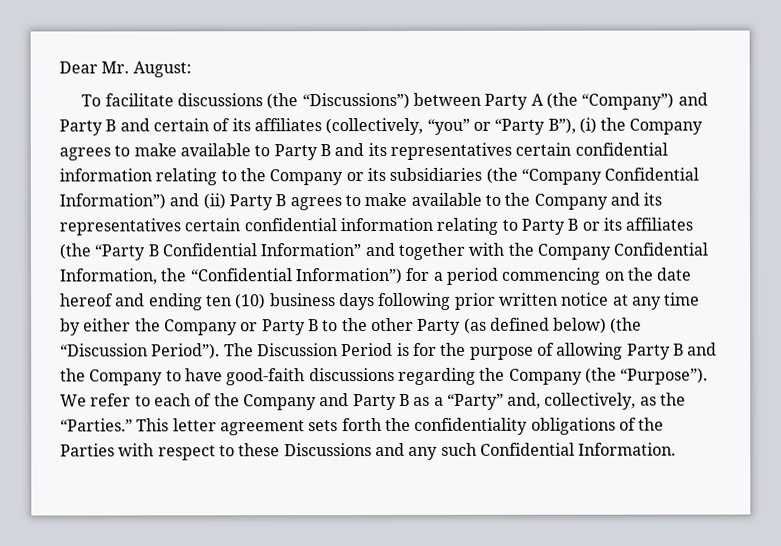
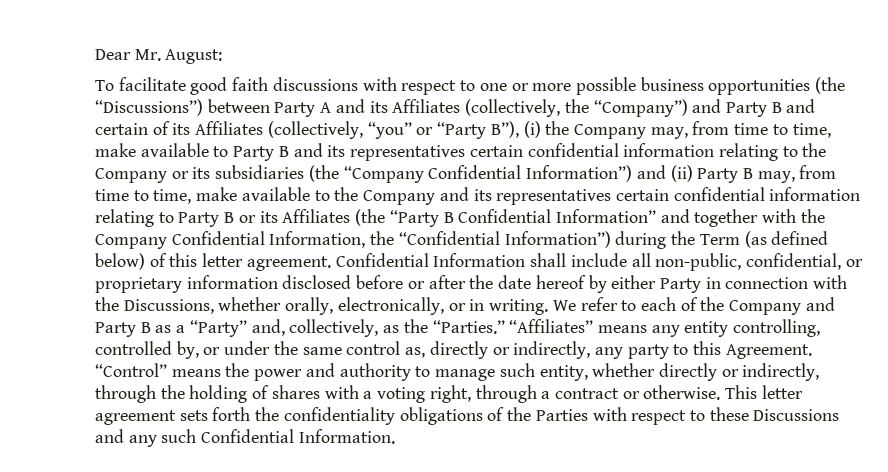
- To facilitate discussions (the “Discussions”) between Party A (the “Company”) and Party B and certain of its affiliates (collectively, “you” or “Party B”), (i) the Company agrees to make available to Party B and its representatives certain confidential information relating to the Company or its subsidiaries (the “Company Confidential Information”) and (ii) Party B agrees to make available to the Company and its representatives certain confidential information relating to Party B or its affiliates (the “Party B Confidential Information” and together with the Company Confidential Information, the “Confidential Information”) for a period commencing on the date hereof and ending ten (10) business days following prior written notice at any time by either the Company or Party B to the other Party (as defined below) (the “Discussion Period”). The Discussion Period is for the purpose of allowing Party B and the Company to have good-faith discussions regarding the Company (the “Purpose”).
+ To facilitate good faith discussions with respect to one or more possible business opportunities (the “Discussions”) between Party A and its Affiliates (collectively, the “Company”) and Party B and certain of its Affiliates (collectively, “you” or “Party B”), (i) the Company may, from time to time, make available to Party B and its representatives certain confidential information relating to the Company or its subsidiaries (the “Company Confidential Information”) and (ii) Party B may, from time to time, make available to the Company and its representatives certain confidential information relating to Party B or its Affiliates (the “Party B Confidential Information” and together with the Company Confidential Information, the “Confidential Information”) during the Term (as defined below) of this letter agreement. Confidential Information shall include all non-public, confidential, or proprietary information disclosed before or after the date hereof by either Party in connection with the Discussions, whether orally, electronically, or in writing.
+ “Affiliates” means any entity controlling, controlled by, or under the same control as, directly or indirectly, any party to this Agreement. “Control” means the power and authority to manage such entity, whether directly or indirectly, through the holding of shares with a voting right, through a contract or otherwise.

